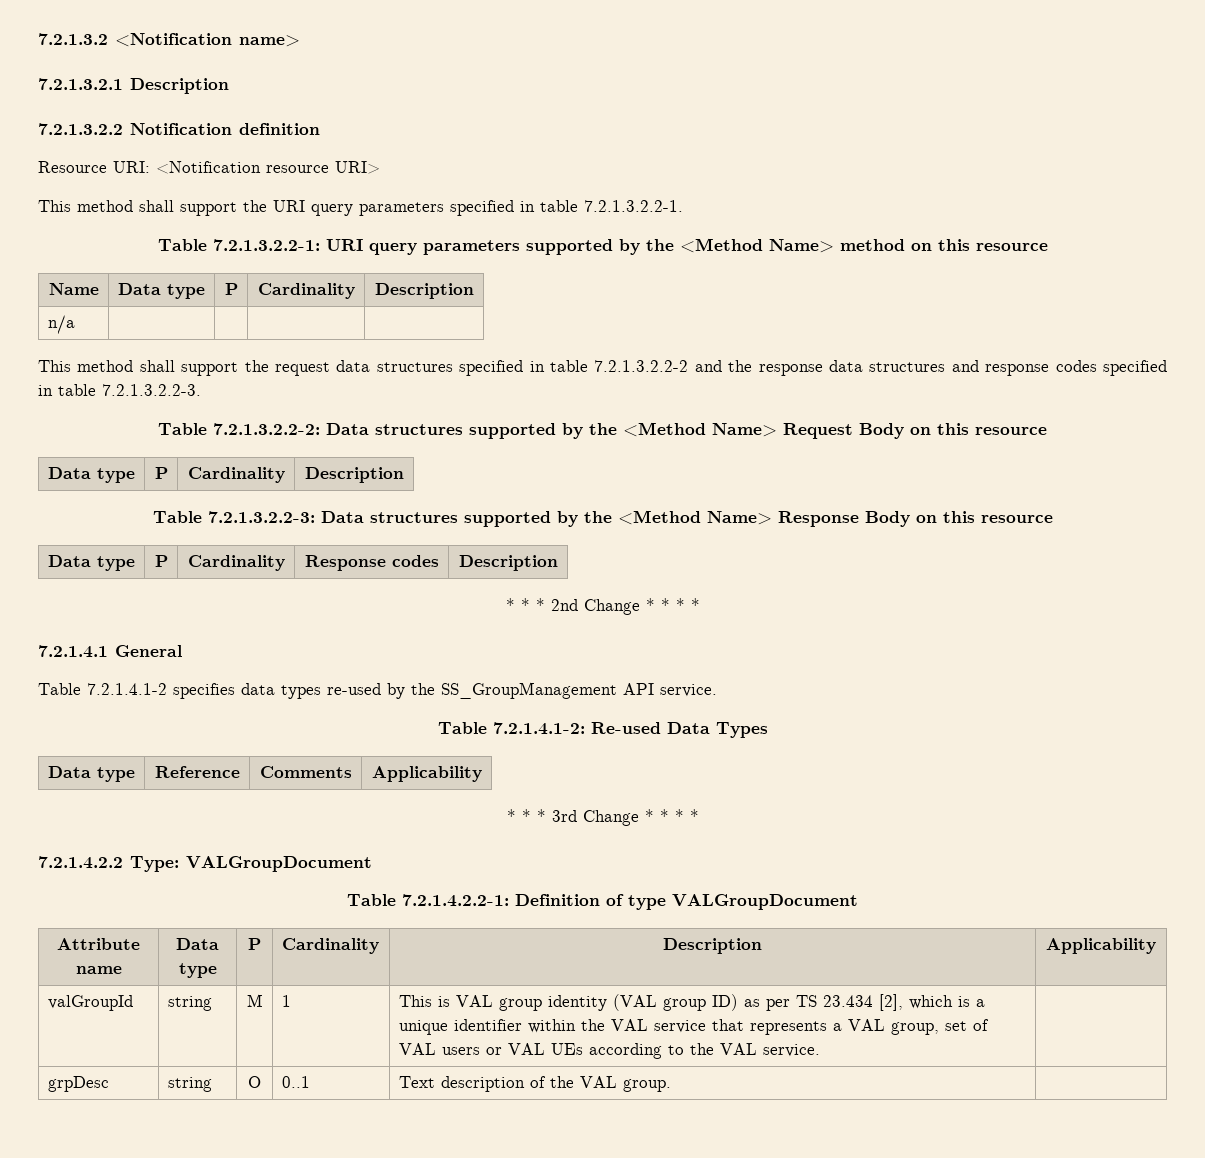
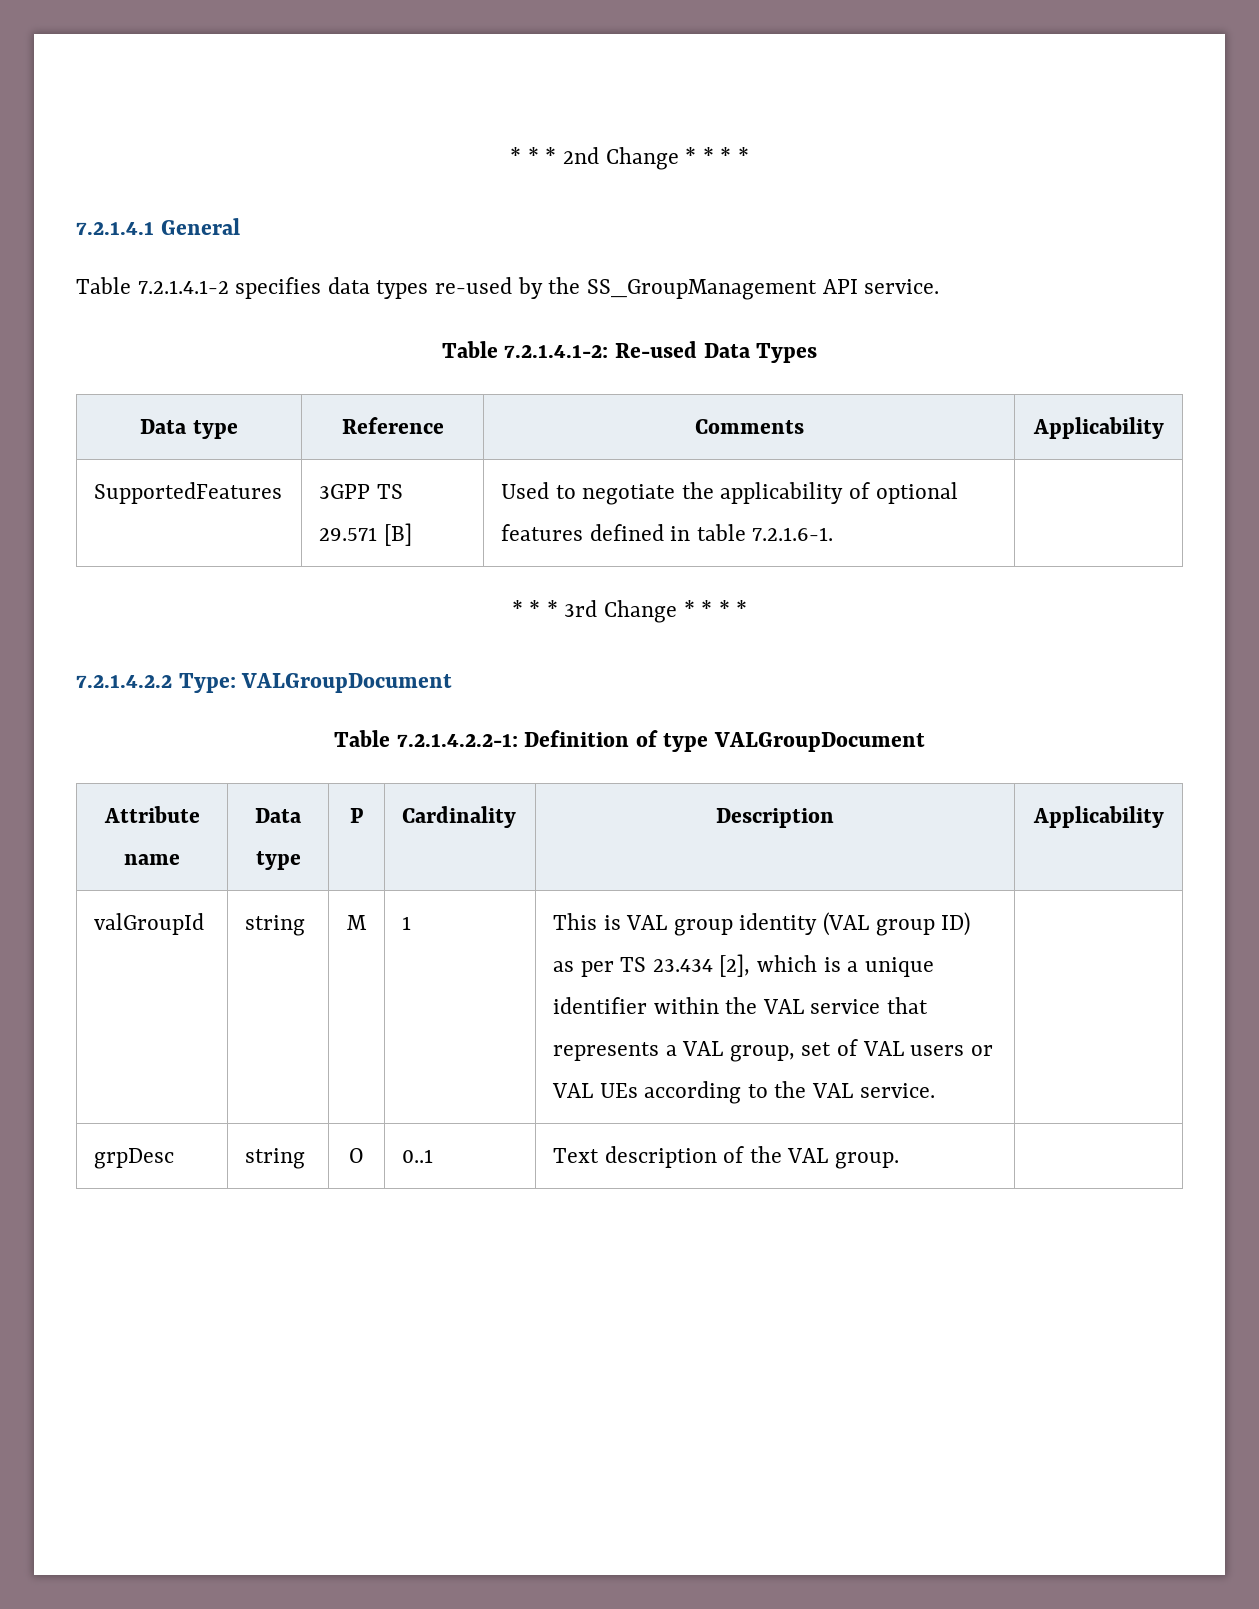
- 7.2.1.3.2 <Notification name>
- 7.2.1.3.2.1 Description
- 7.2.1.3.2.2 Notification definition
- Resource URI: <Notification resource URI>
- This method shall support the URI query parameters specified in table 7.2.1.3.2.2-1.
- Table 7.2.1.3.2.2-1: URI query parameters supported by the <Method Name> method on this resource
- Name | Data type | P | Cardinality | Description
- n/a | | | |
- This method shall support the request data structures specified in table 7.2.1.3.2.2-2 and the response data structures and response codes specified in table 7.2.1.3.2.2-3.
- Table 7.2.1.3.2.2-2: Data structures supported by the <Method Name> Request Body on this resource
- Data type | P | Cardinality | Description
- Table 7.2.1.3.2.2-3: Data structures supported by the <Method Name> Response Body on this resource
- Data type | P | Cardinality | Response codes | Description
+ SupportedFeatures | 3GPP TS 29.571 [B] | Used to negotiate the applicability of optional features defined in table 7.2.1.6-1. |

